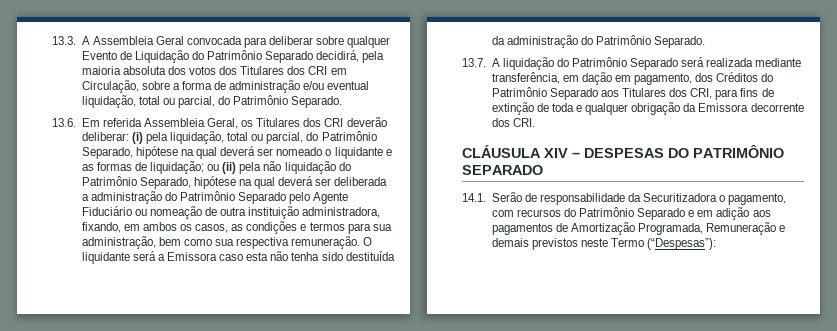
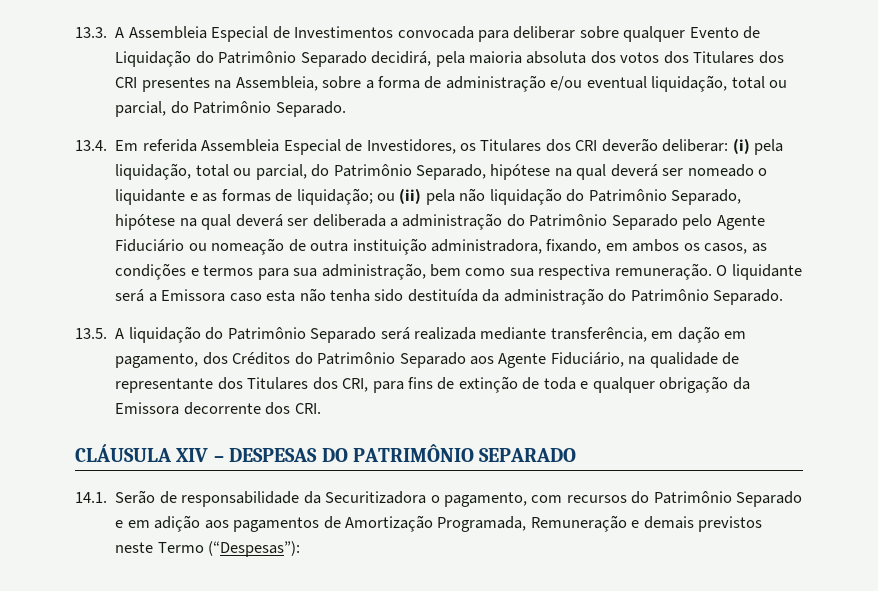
- 13.3. A Assembleia Geral convocada para deliberar sobre qualquer Evento de Liquidação do Patrimônio Separado decidirá, pela maioria absoluta dos votos dos Titulares dos CRI em Circulação, sobre a forma de administração e/ou eventual liquidação, total ou parcial, do Patrimônio Separado.
+ 13.3. A Assembleia Especial de Investimentos convocada para deliberar sobre qualquer Evento de Liquidação do Patrimônio Separado decidirá, pela maioria absoluta dos votos dos Titulares dos CRI presentes na Assembleia, sobre a forma de administração e/ou eventual liquidação, total ou parcial, do Patrimônio Separado.
- 13.6. Em referida Assembleia Geral, os Titulares dos CRI deverão deliberar:
+ 13.4. Em referida Assembleia Especial de Investidores, os Titulares dos CRI deverão deliberar:
- 13.7. A liquidação do Patrimônio Separado será realizada mediante transferência, em dação em pagamento, dos Créditos do Patrimônio Separado aos Titulares dos CRI, para fins de extinção de toda e qualquer obrigação da Emissora decorrente dos CRI.
+ 13.5. A liquidação do Patrimônio Separado será realizada mediante transferência, em dação em pagamento, dos Créditos do Patrimônio Separado aos Agente Fiduciário, na qualidade de representante dos Titulares dos CRI, para fins de extinção de toda e qualquer obrigação da Emissora decorrente dos CRI.

